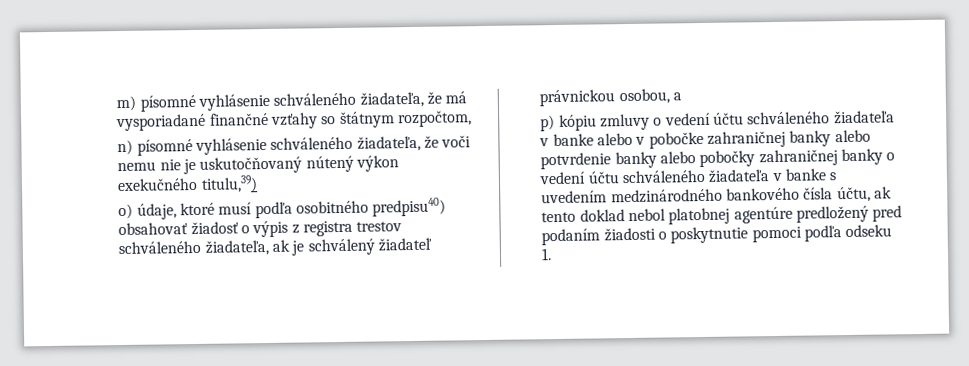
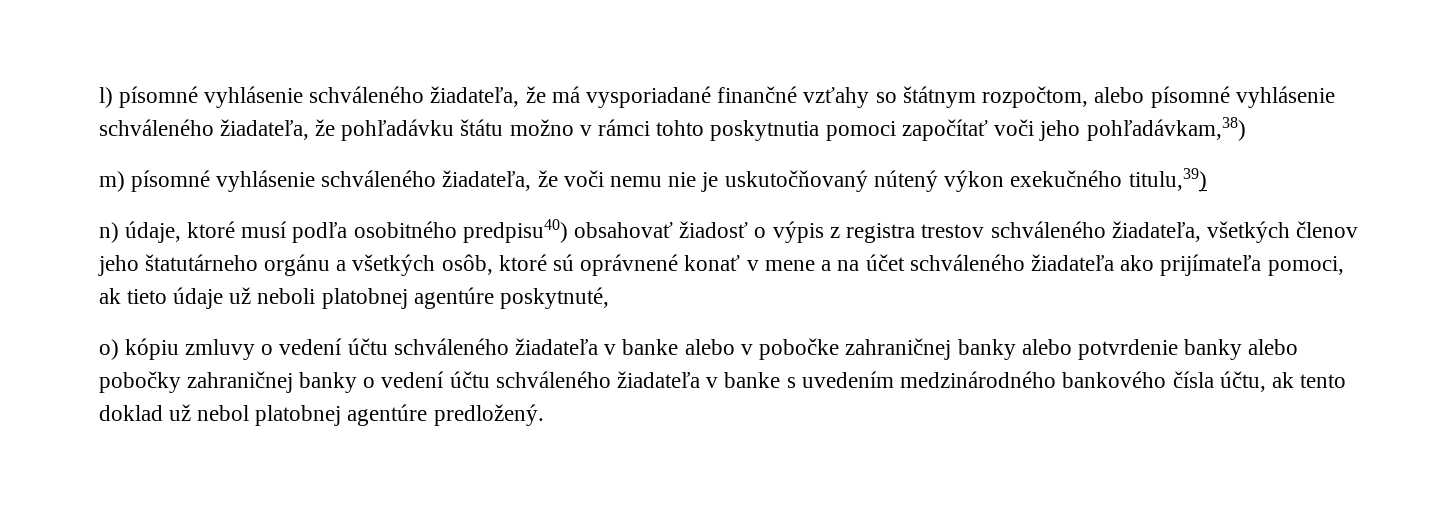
- m) písomné vyhlásenie schváleného žiadateľa, že má vysporiadané finančné vzťahy so štátnym rozpočtom,
- n) písomné vyhlásenie schváleného žiadateľa, že voči nemu nie je uskutočňovaný nútený výkon exekučného titulu,39)
+ l) písomné vyhlásenie schváleného žiadateľa, že má vysporiadané finančné vzťahy so štátnym rozpočtom, alebo písomné vyhlásenie schváleného žiadateľa, že pohľadávku štátu možno v rámci tohto poskytnutia pomoci započítať voči jeho pohľadávkam,38)
+ m) písomné vyhlásenie schváleného žiadateľa, že voči nemu nie je uskutočňovaný nútený výkon exekučného titulu,39)
- o) údaje, ktoré musí podľa osobitného predpisu40) obsahovať žiadosť o výpis z registra trestov schváleného žiadateľa, ak je schválený žiadateľ právnickou osobou, a
- p) kópiu zmluvy o vedení účtu schváleného žiadateľa v banke alebo v pobočke zahraničnej banky alebo potvrdenie banky alebo pobočky zahraničnej banky o vedení účtu schváleného žiadateľa v banke s uvedením medzinárodného bankového čísla účtu, ak tento doklad nebol platobnej agentúre predložený pred podaním žiadosti o poskytnutie pomoci podľa odseku 1.
+ n) údaje, ktoré musí podľa osobitného predpisu40) obsahovať žiadosť o výpis z registra trestov schváleného žiadateľa, všetkých členov jeho štatutárneho orgánu a všetkých osôb, ktoré sú oprávnené konať v mene a na účet schváleného žiadateľa ako prijímateľa pomoci, ak tieto údaje už neboli platobnej agentúre poskytnuté,
+ o) kópiu zmluvy o vedení účtu schváleného žiadateľa v banke alebo v pobočke zahraničnej banky alebo potvrdenie banky alebo pobočky zahraničnej banky o vedení účtu schváleného žiadateľa v banke s uvedením medzinárodného bankového čísla účtu, ak tento doklad už nebol platobnej agentúre predložený.

